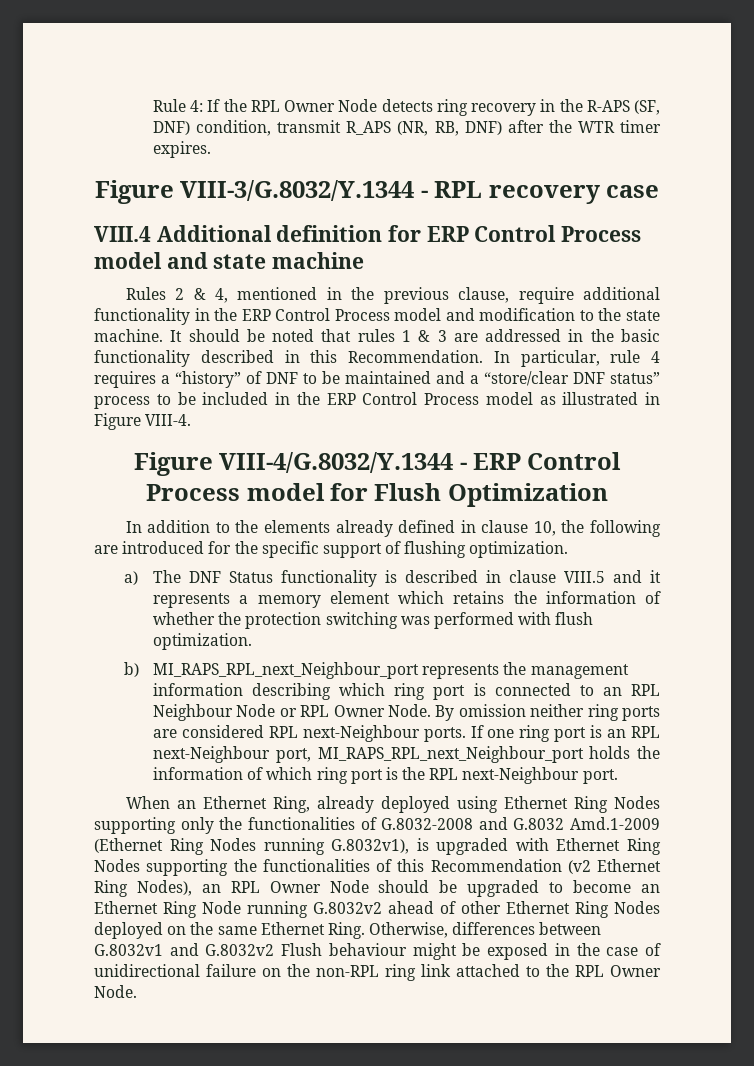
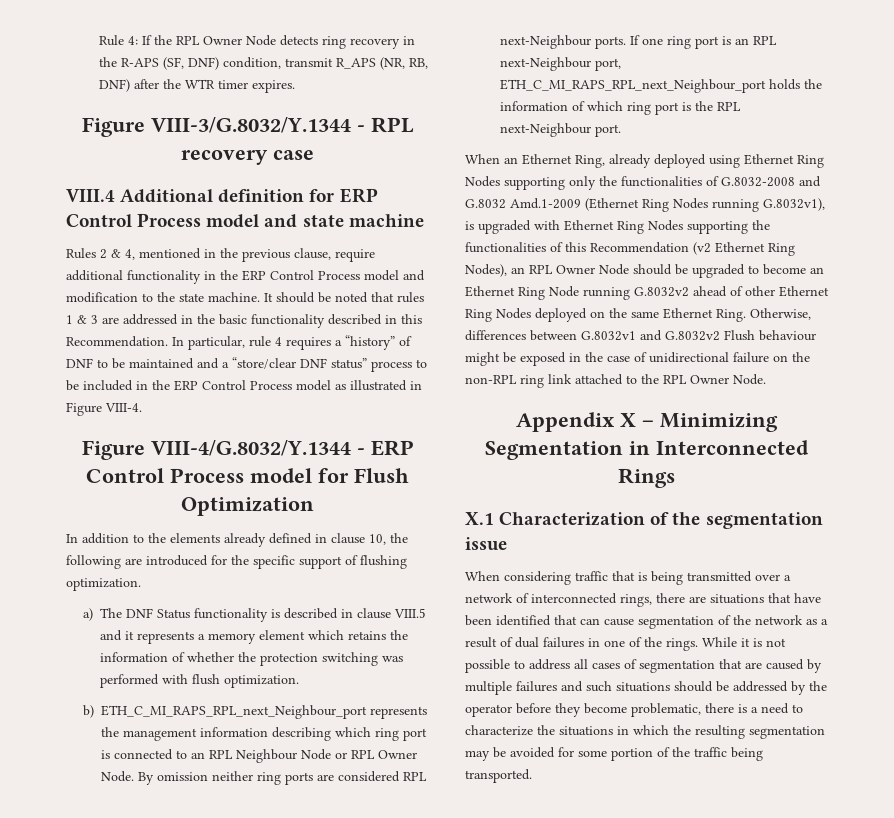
- b) MI_RAPS_RPL_next_Neighbour_port represents the management information describing which ring port is connected to an RPL Neighbour Node or RPL Owner Node.
+ b) ETH_C_MI_RAPS_RPL_next_Neighbour_port represents the management information describing which ring port is connected to an RPL Neighbour Node or RPL Owner Node.
- If one ring port is an RPL next-Neighbour port, MI_RAPS_RPL_next_Neighbour_port holds the information of which ring port is the RPL next-Neighbour port.
+ If one ring port is an RPL next-Neighbour port, ETH_C_MI_RAPS_RPL_next_Neighbour_port holds the information of which ring port is the RPL next-Neighbour port.
+ Appendix X – Minimizing Segmentation in Interconnected Rings
+ X.1 Characterization of the segmentation issue
+ When considering traffic that is being transmitted over a network of interconnected rings, there are situations that have been identified that can cause segmentation of the network as a result of dual failures in one of the rings. While it is not possible to address all cases of segmentation that are caused by multiple failures and such situations should be addressed by the operator before they become problematic, there is a need to characterize the situations in which the resulting segmentation may be avoided for some portion of the traffic being transported.

